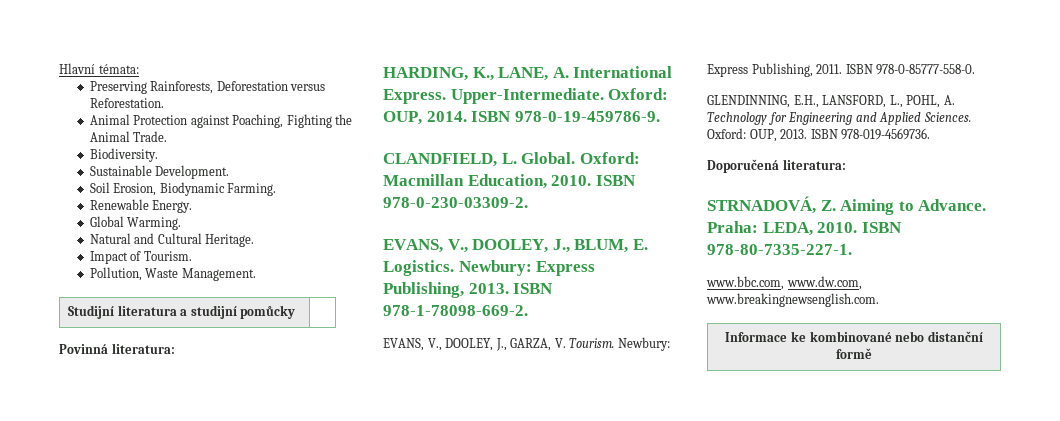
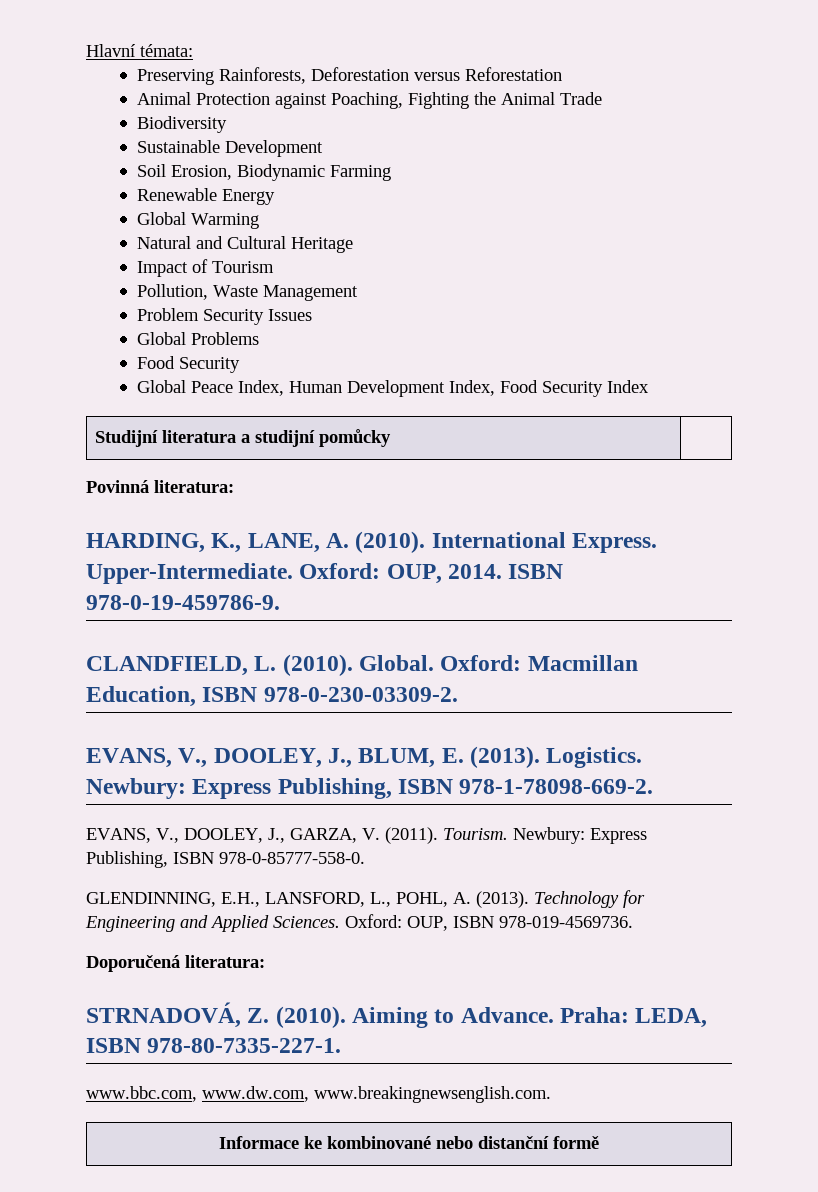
- Preserving Rainforests, Deforestation versus Reforestation.
+ Preserving Rainforests, Deforestation versus Reforestation
- Animal Protection against Poaching, Fighting the Animal Trade.
- Biodiversity.
+ Animal Protection against Poaching, Fighting the Animal Trade
+ Biodiversity
- Sustainable Development.
+ Sustainable Development
- Soil Erosion, Biodynamic Farming.
+ Soil Erosion, Biodynamic Farming
- Renewable Energy.
- Global Warming.
+ Renewable Energy
+ Global Warming
- Natural and Cultural Heritage.
+ Natural and Cultural Heritage
- Impact of Tourism.
+ Impact of Tourism
- Pollution, Waste Management.
+ Pollution, Waste Management
+ Problem Security Issues
+ Global Problems
+ Food Security
+ Global Peace Index, Human Development Index, Food Security Index
- HARDING, K., LANE, A. International Express.
+ HARDING, K., LANE, A. (2010). International Express.
- CLANDFIELD, L. Global.
+ CLANDFIELD, L. (2010). Global.
- Oxford: Macmillan Education, 2010. ISBN 978-0-230-03309-2.
+ Oxford: Macmillan Education, ISBN 978-0-230-03309-2.
- EVANS, V., DOOLEY, J., BLUM, E. Logistics.
+ EVANS, V., DOOLEY, J., BLUM, E. (2013). Logistics.
- Newbury: Express Publishing, 2013. ISBN 978-1-78098-669-2.
+ Newbury: Express Publishing, ISBN 978-1-78098-669-2.
- EVANS, V., DOOLEY, J., GARZA, V. Tourism.
+ EVANS, V., DOOLEY, J., GARZA, V. (2011). Tourism.
- Newbury: Express Publishing, 2011. ISBN 978-0-85777-558-0.
+ Newbury: Express Publishing, ISBN 978-0-85777-558-0.
- GLENDINNING, E.H., LANSFORD, L., POHL, A. Technology for Engineering and Applied Sciences.
+ GLENDINNING, E.H., LANSFORD, L., POHL, A. (2013). Technology for Engineering and Applied Sciences.
- Oxford: OUP, 2013. ISBN 978-019-4569736.
+ Oxford: OUP, ISBN 978-019-4569736.
- STRNADOVÁ, Z. Aiming to Advance.
+ STRNADOVÁ, Z. (2010). Aiming to Advance.
- Praha: LEDA, 2010. ISBN 978-80-7335-227-1.
+ Praha: LEDA, ISBN 978-80-7335-227-1.

